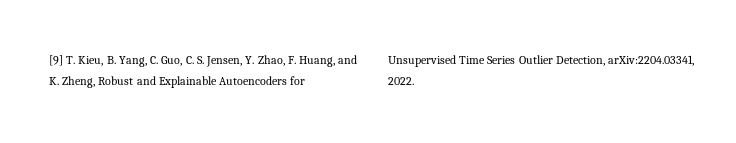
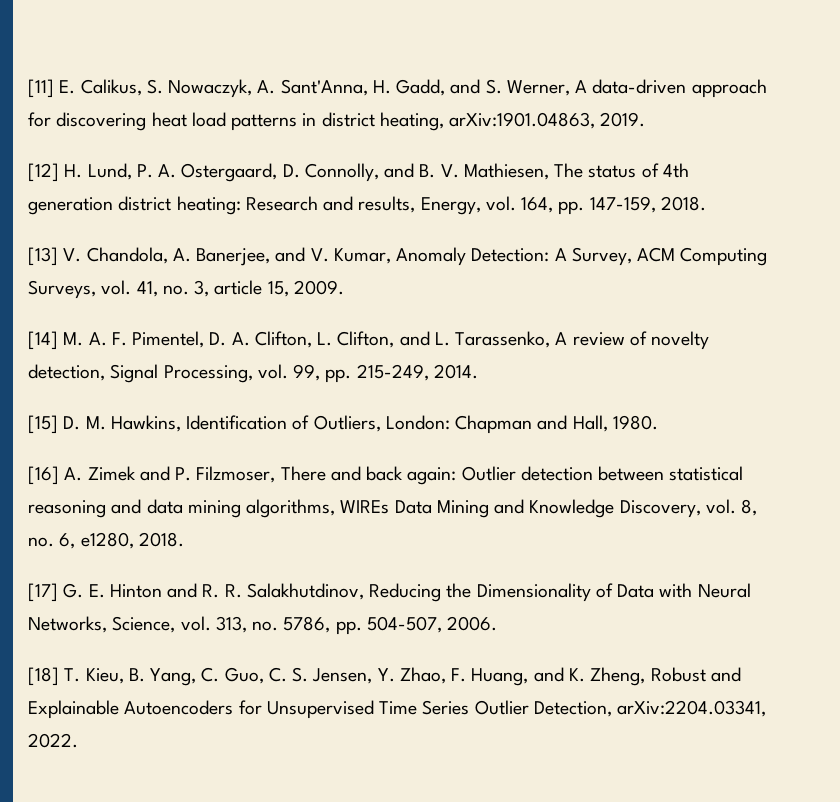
- [9] T. Kieu, B. Yang, C. Guo, C. S. Jensen, Y. Zhao, F. Huang, and K. Zheng, Robust and Explainable Autoencoders for Unsupervised Time Series Outlier Detection, arXiv:2204.03341, 2022.
+ [11] E. Calikus, S. Nowaczyk, A. Sant'Anna, H. Gadd, and S. Werner, A data-driven approach for discovering heat load patterns in district heating, arXiv:1901.04863, 2019.
+ [12] H. Lund, P. A. Ostergaard, D. Connolly, and B. V. Mathiesen, The status of 4th generation district heating: Research and results, Energy, vol. 164, pp. 147-159, 2018.
+ [13] V. Chandola, A. Banerjee, and V. Kumar, Anomaly Detection: A Survey, ACM Computing Surveys, vol. 41, no. 3, article 15, 2009.
+ [14] M. A. F. Pimentel, D. A. Clifton, L. Clifton, and L. Tarassenko, A review of novelty detection, Signal Processing, vol. 99, pp. 215-249, 2014.
+ [15] D. M. Hawkins, Identification of Outliers, London: Chapman and Hall, 1980.
+ [16] A. Zimek and P. Filzmoser, There and back again: Outlier detection between statistical reasoning and data mining algorithms, WIREs Data Mining and Knowledge Discovery, vol. 8, no. 6, e1280, 2018.
+ [17] G. E. Hinton and R. R. Salakhutdinov, Reducing the Dimensionality of Data with Neural Networks, Science, vol. 313, no. 5786, pp. 504-507, 2006.
+ [18] T. Kieu, B. Yang, C. Guo, C. S. Jensen, Y. Zhao, F. Huang, and K. Zheng, Robust and Explainable Autoencoders for Unsupervised Time Series Outlier Detection, arXiv:2204.03341, 2022.

